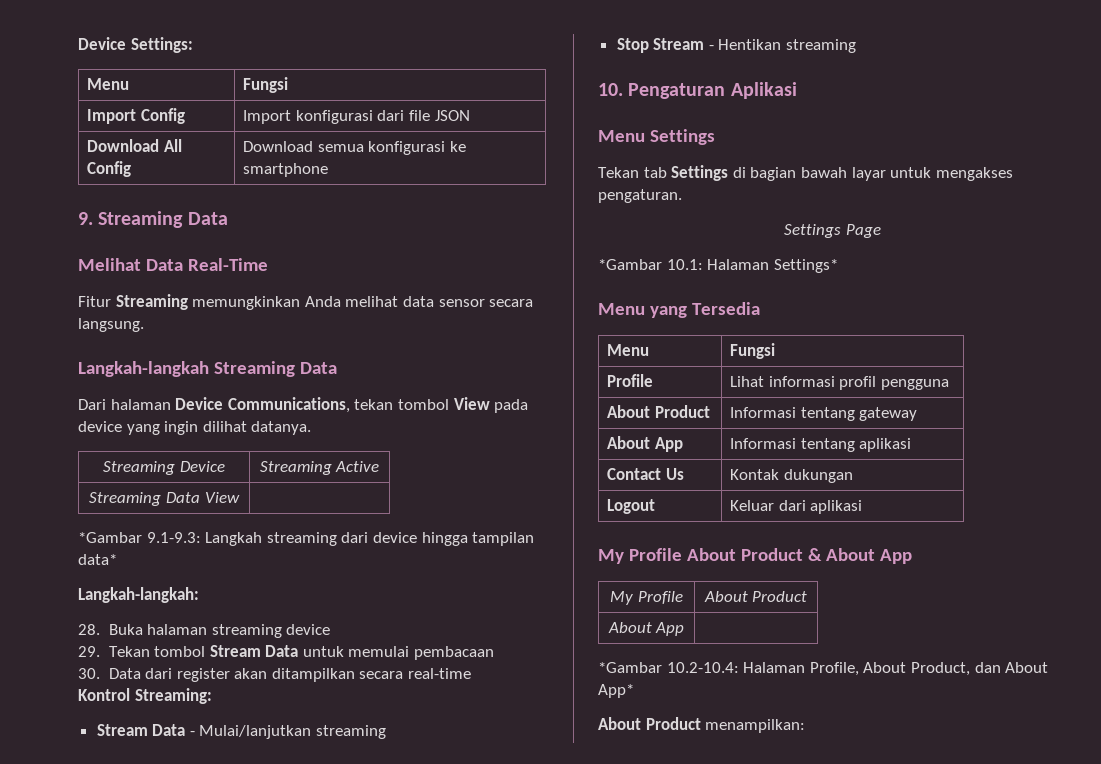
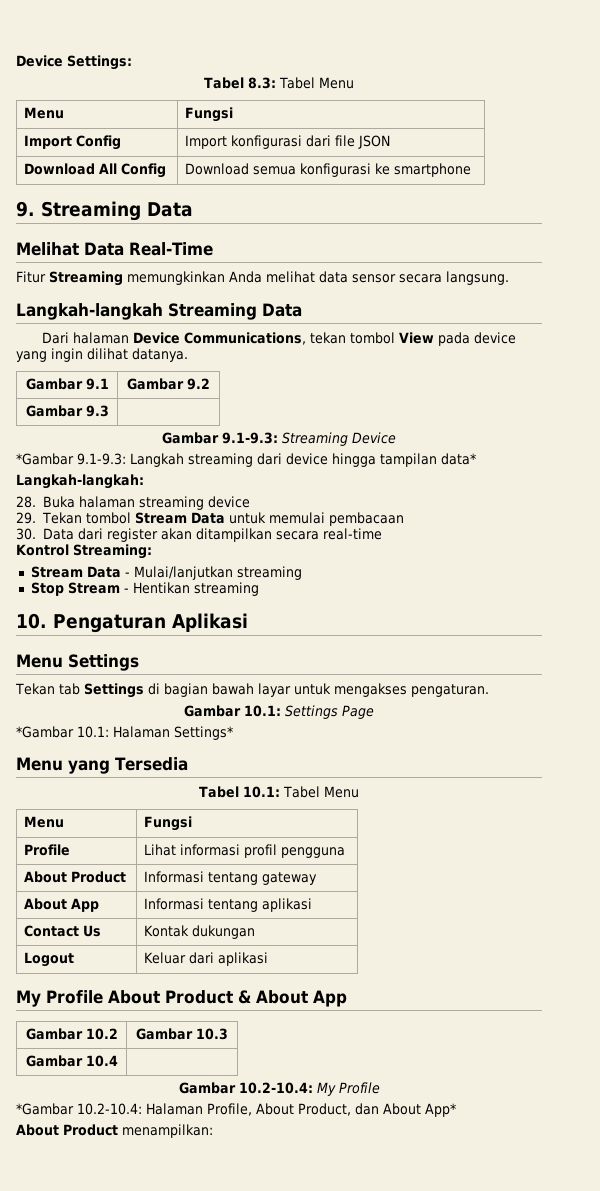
+ Tabel 8.3: Tabel Menu
- Streaming Device | Streaming Active
- Streaming Data View |
+ Gambar 9.1 | Gambar 9.2
+ Gambar 9.3 |
+ Gambar 9.1-9.3: Streaming Device
- Settings Page
+ Gambar 10.1: Settings Page
+ Tabel 10.1: Tabel Menu
- My Profile | About Product
- About App |
+ Gambar 10.2 | Gambar 10.3
+ Gambar 10.4 |
+ Gambar 10.2-10.4: My Profile

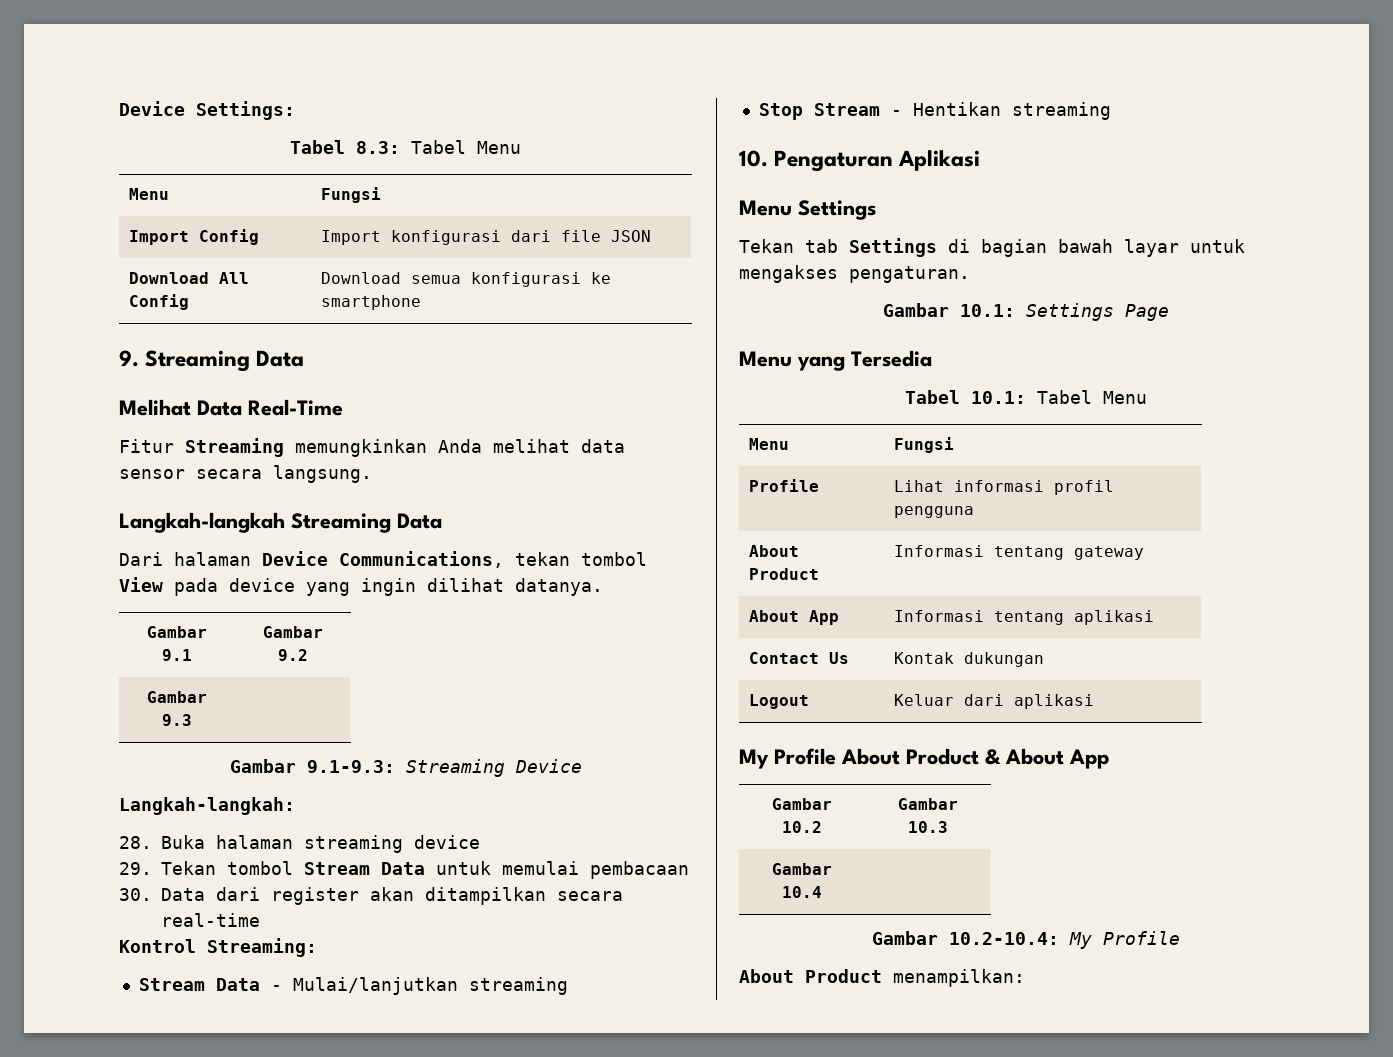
- *Gambar 9.1-9.3: Langkah streaming dari device hingga tampilan data*
- *Gambar 10.1: Halaman Settings*
- *Gambar 10.2-10.4: Halaman Profile, About Product, dan About App*

